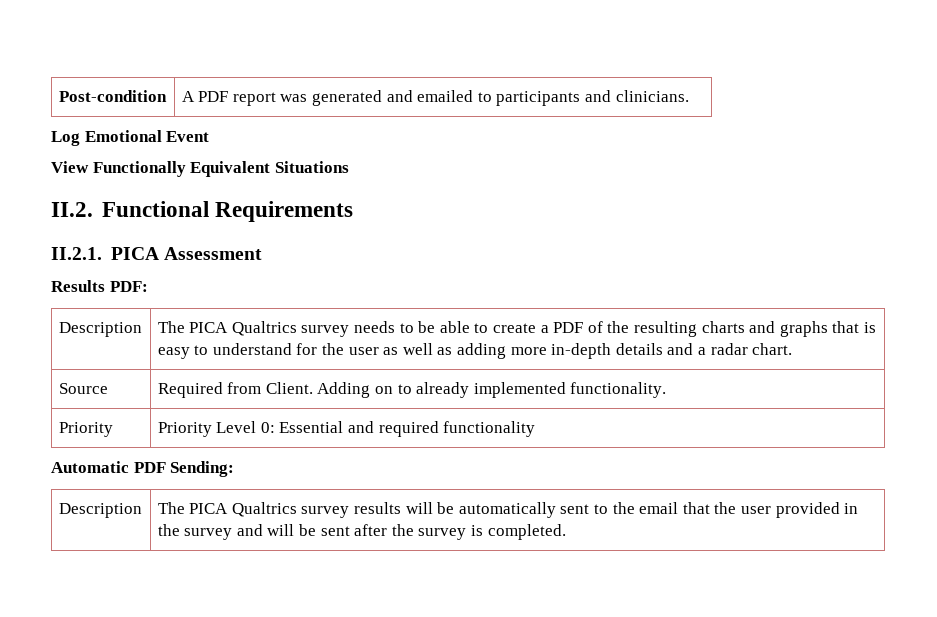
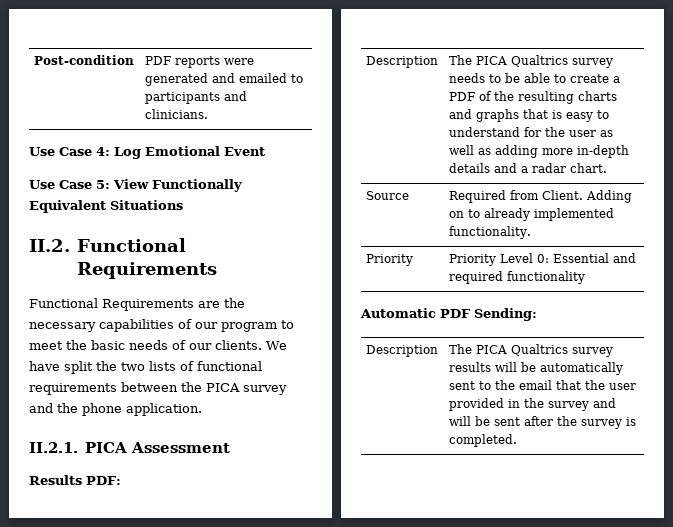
- Post-condition | A PDF report was generated and emailed to participants and clinicians.
+ Post-condition | PDF reports were generated and emailed to participants and clinicians.
- Log Emotional Event
+ Use Case 4: Log Emotional Event
- View Functionally Equivalent Situations
+ Use Case 5: View Functionally Equivalent Situations
+ Functional Requirements are the necessary capabilities of our program to meet the basic needs of our clients. We have split the two lists of functional requirements between the PICA survey and the phone application.

